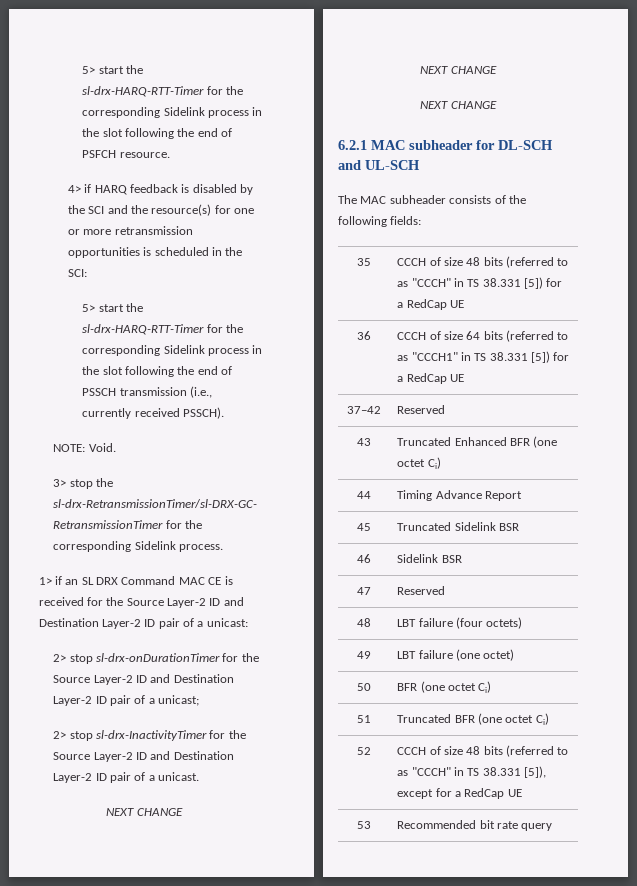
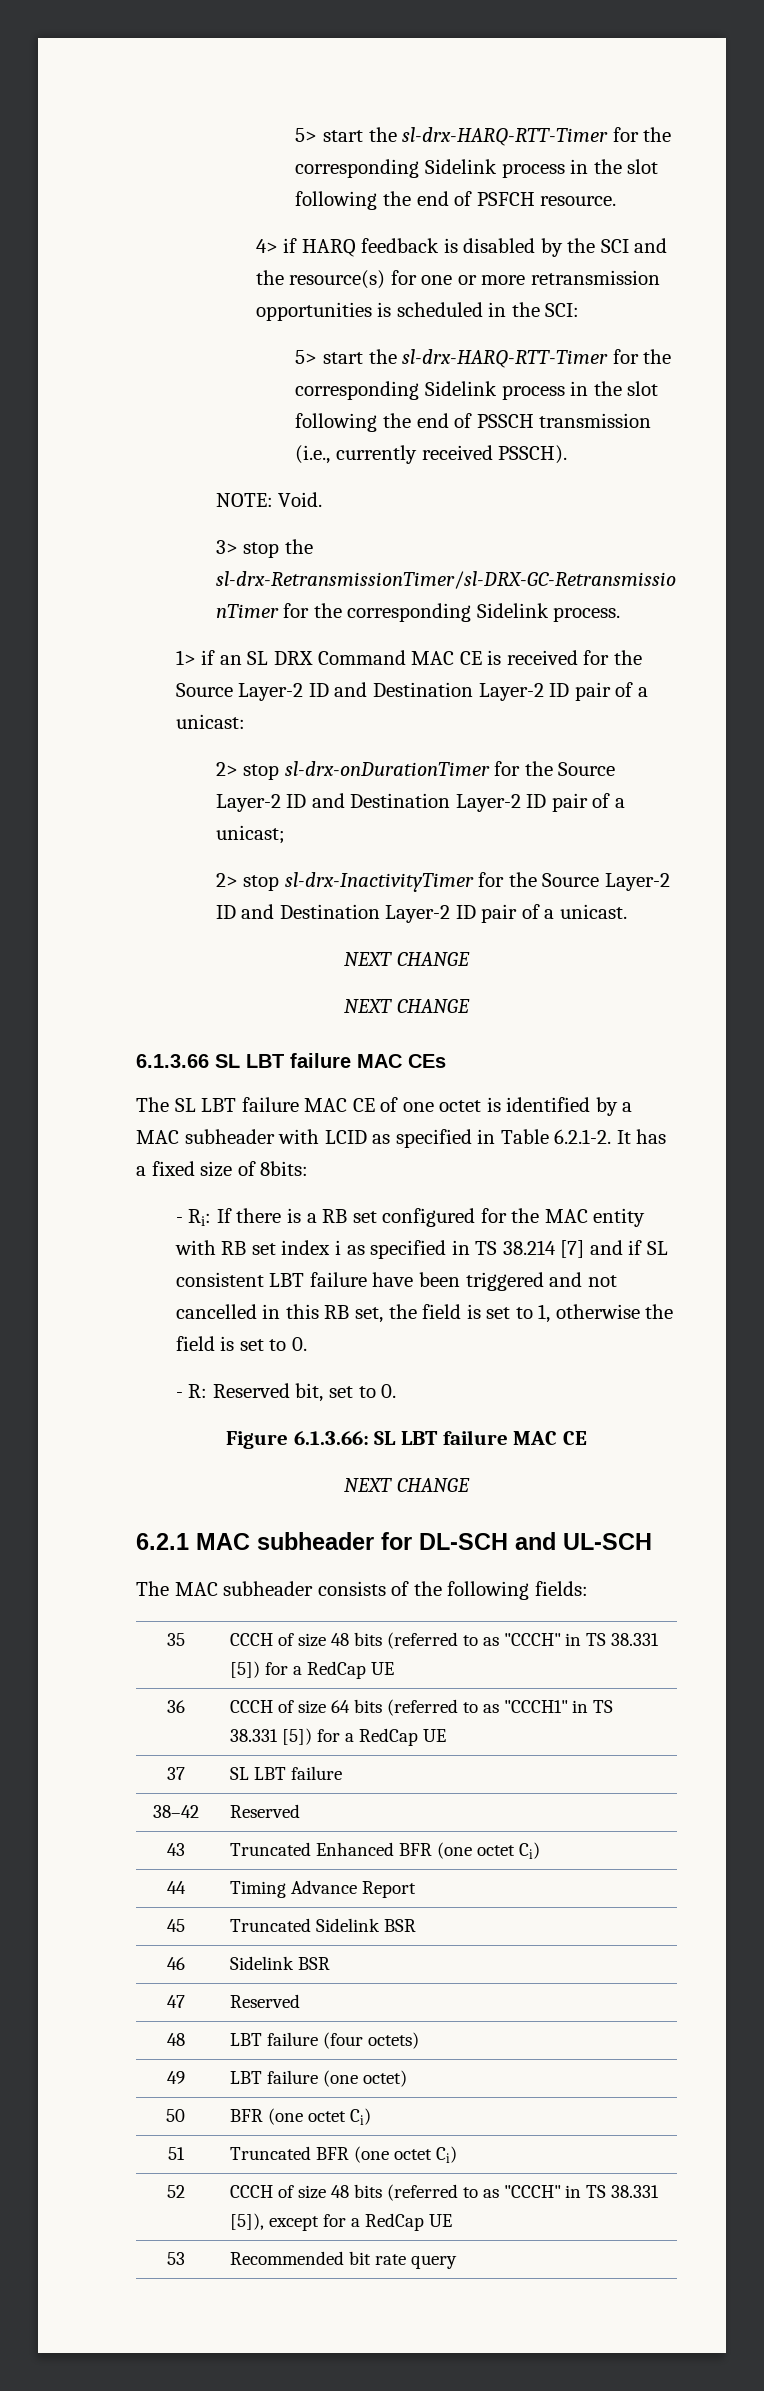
+ 6.1.3.66 SL LBT failure MAC CEs
+ The SL LBT failure MAC CE of one octet is identified by a MAC subheader with LCID as specified in Table 6.2.1-2. It has a fixed size of 8bits:
+ - Ri: If there is a RB set configured for the MAC entity with RB set index i as specified in TS 38.214 [7] and if SL consistent LBT failure have been triggered and not cancelled in this RB set, the field is set to 1, otherwise the field is set to 0.
+ - R: Reserved bit, set to 0.
+ Figure 6.1.3.66: SL LBT failure MAC CE
- 37–42 | Reserved
+ 37 | SL LBT failure
+ 38–42 | Reserved

